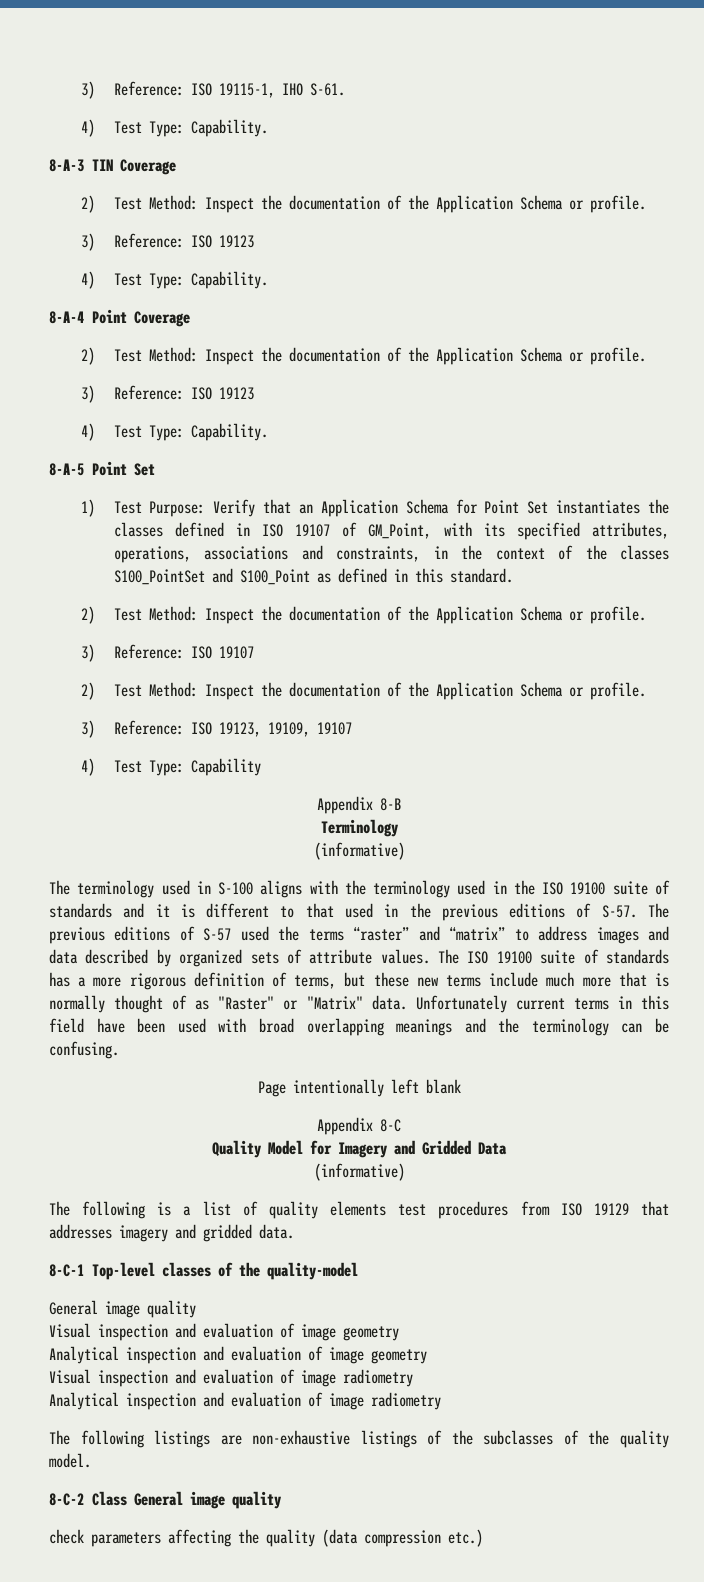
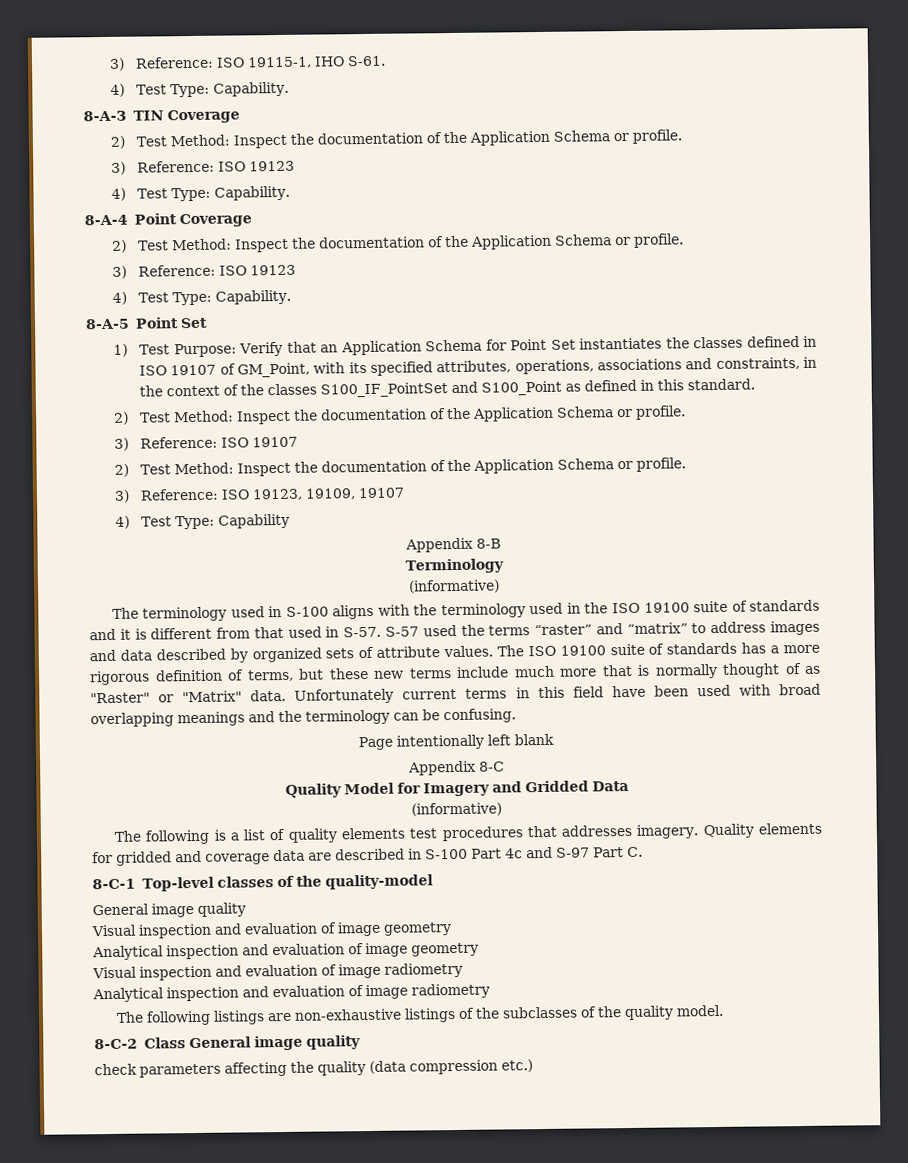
- 1) Test Purpose: Verify that an Application Schema for Point Set instantiates the classes defined in ISO 19107 of GM_Point, with its specified attributes, operations, associations and constraints, in the context of the classes S100_PointSet and S100_Point as defined in this standard.
+ 1) Test Purpose: Verify that an Application Schema for Point Set instantiates the classes defined in ISO 19107 of GM_Point, with its specified attributes, operations, associations and constraints, in the context of the classes S100_IF_PointSet and S100_Point as defined in this standard.
- The terminology used in S-100 aligns with the terminology used in the ISO 19100 suite of standards and it is different to that used in the previous editions of S-57. The previous editions of S-57 used the terms “raster” and “matrix” to address images and data described by organized sets of attribute values.
+ The terminology used in S-100 aligns with the terminology used in the ISO 19100 suite of standards and it is different from that used in S-57. S-57 used the terms “raster” and “matrix” to address images and data described by organized sets of attribute values.
- The following is a list of quality elements test procedures from ISO 19129 that addresses imagery and gridded data.
+ The following is a list of quality elements test procedures that addresses imagery. Quality elements for gridded and coverage data are described in S-100 Part 4c and S-97 Part C.

